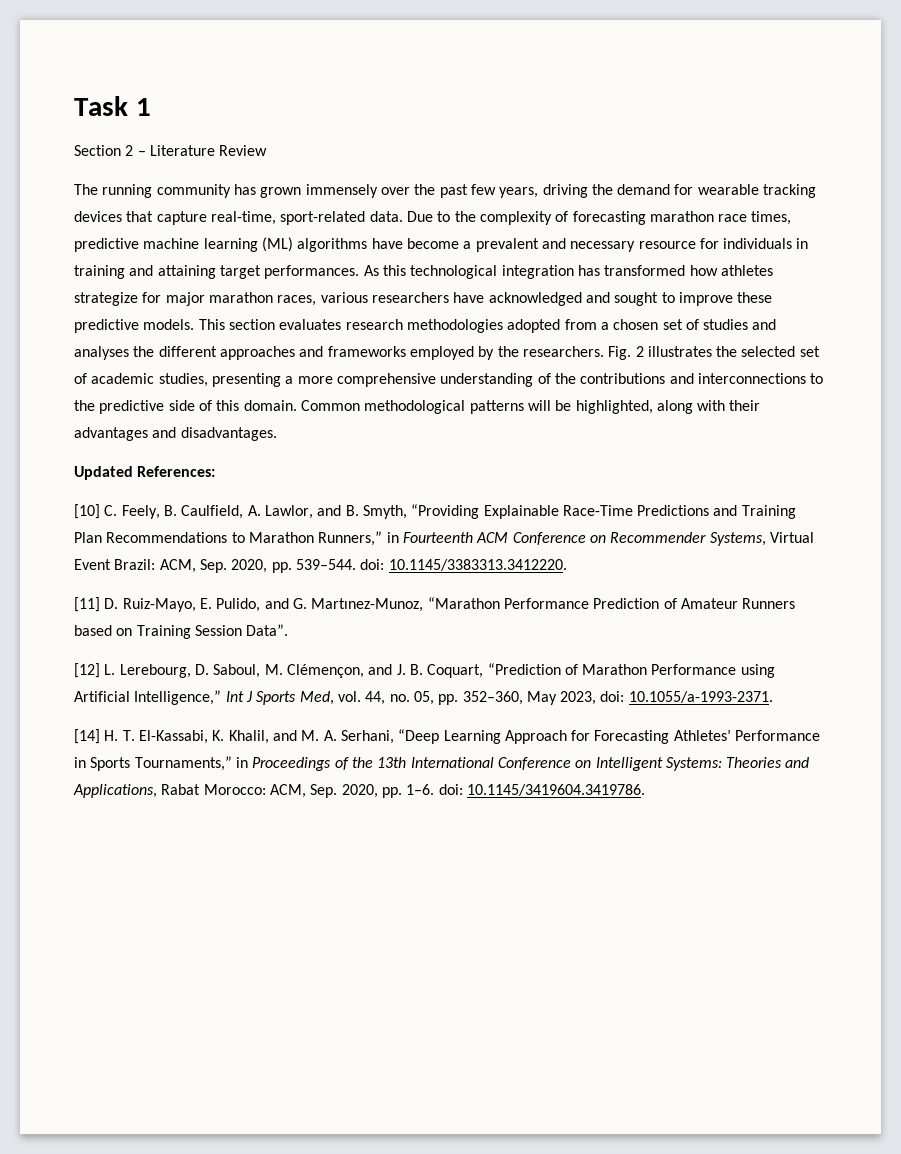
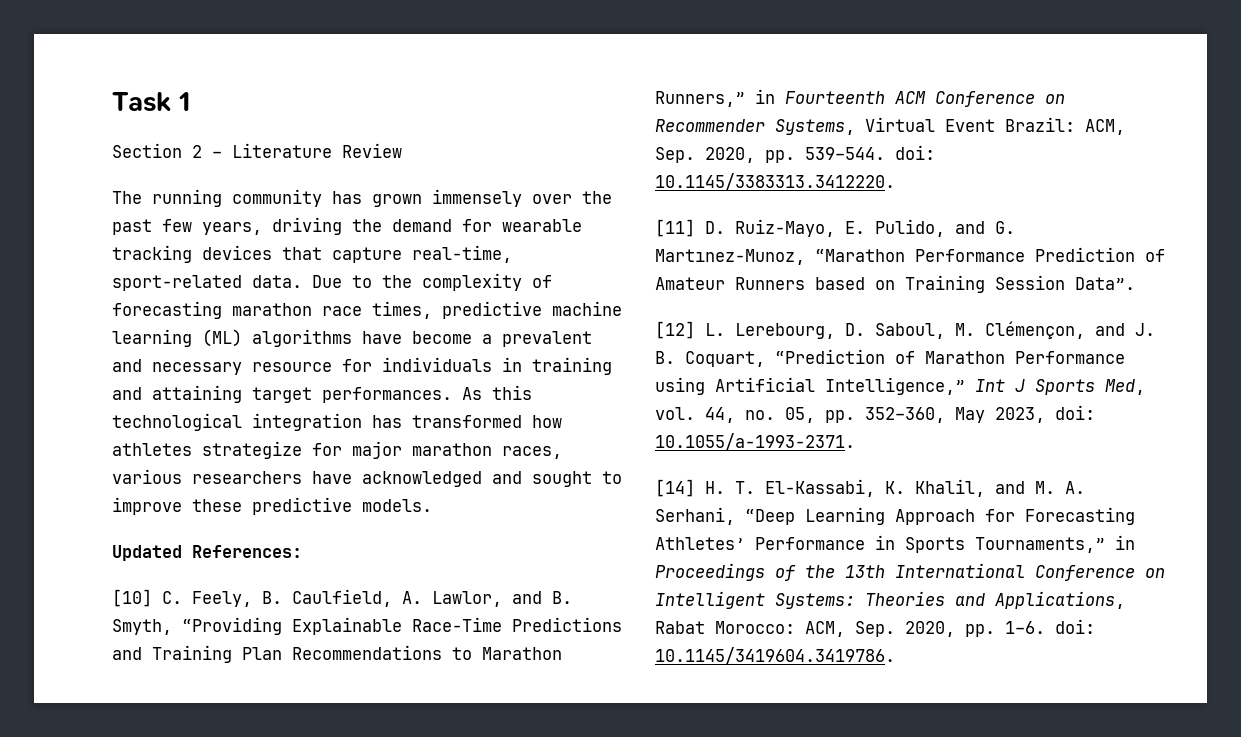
- This section evaluates research methodologies adopted from a chosen set of studies and analyses the different approaches and frameworks employed by the researchers. Fig. 2 illustrates the selected set of academic studies, presenting a more comprehensive understanding of the contributions and interconnections to the predictive side of this domain. Common methodological patterns will be highlighted, along with their advantages and disadvantages.

